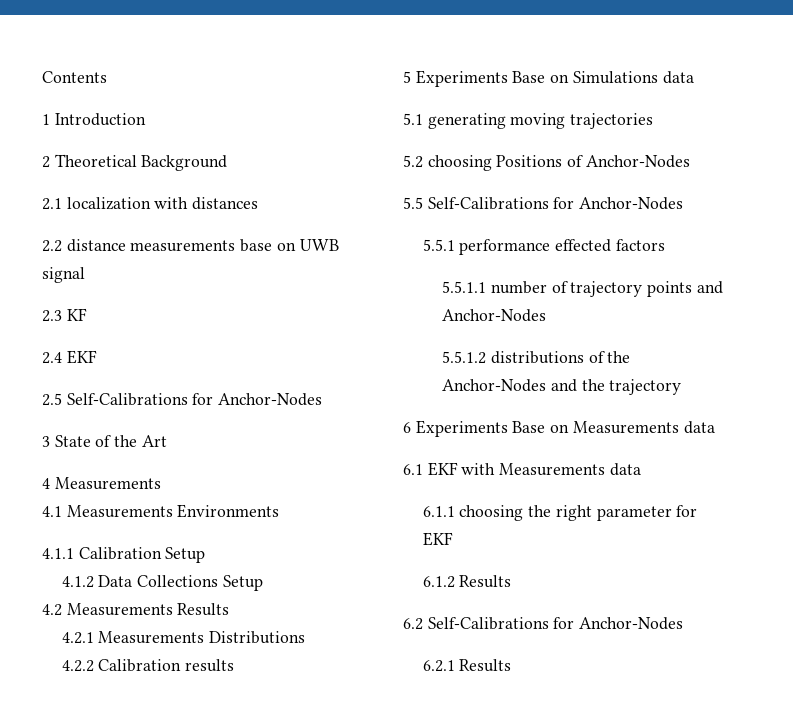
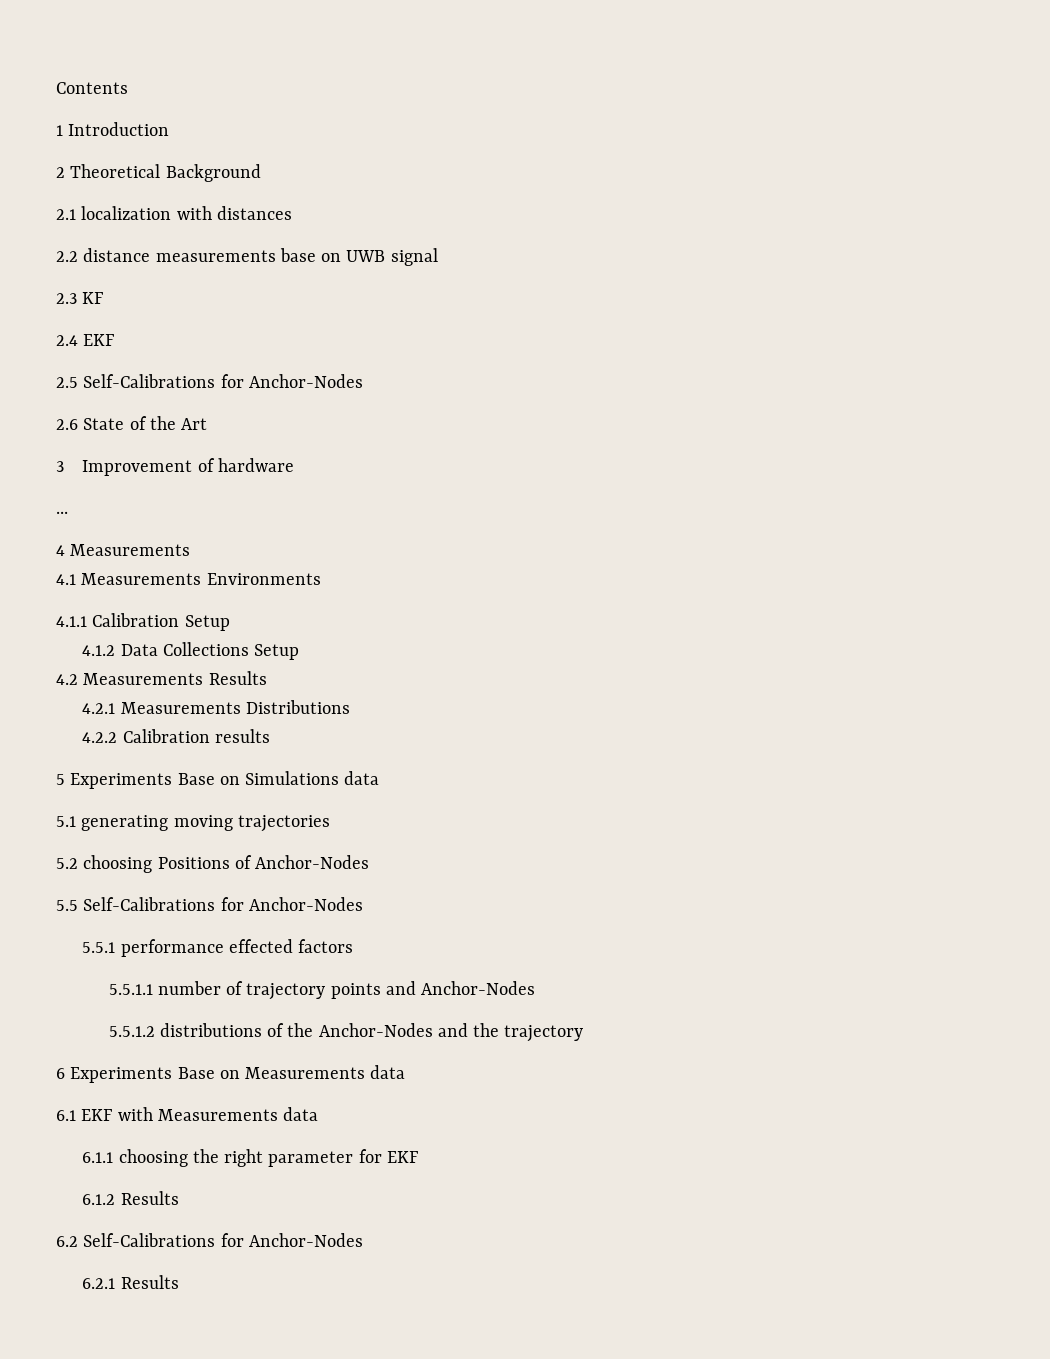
- 3 State of the Art
+ 2.6 State of the Art
+ 3 Improvement of hardware
+ ...

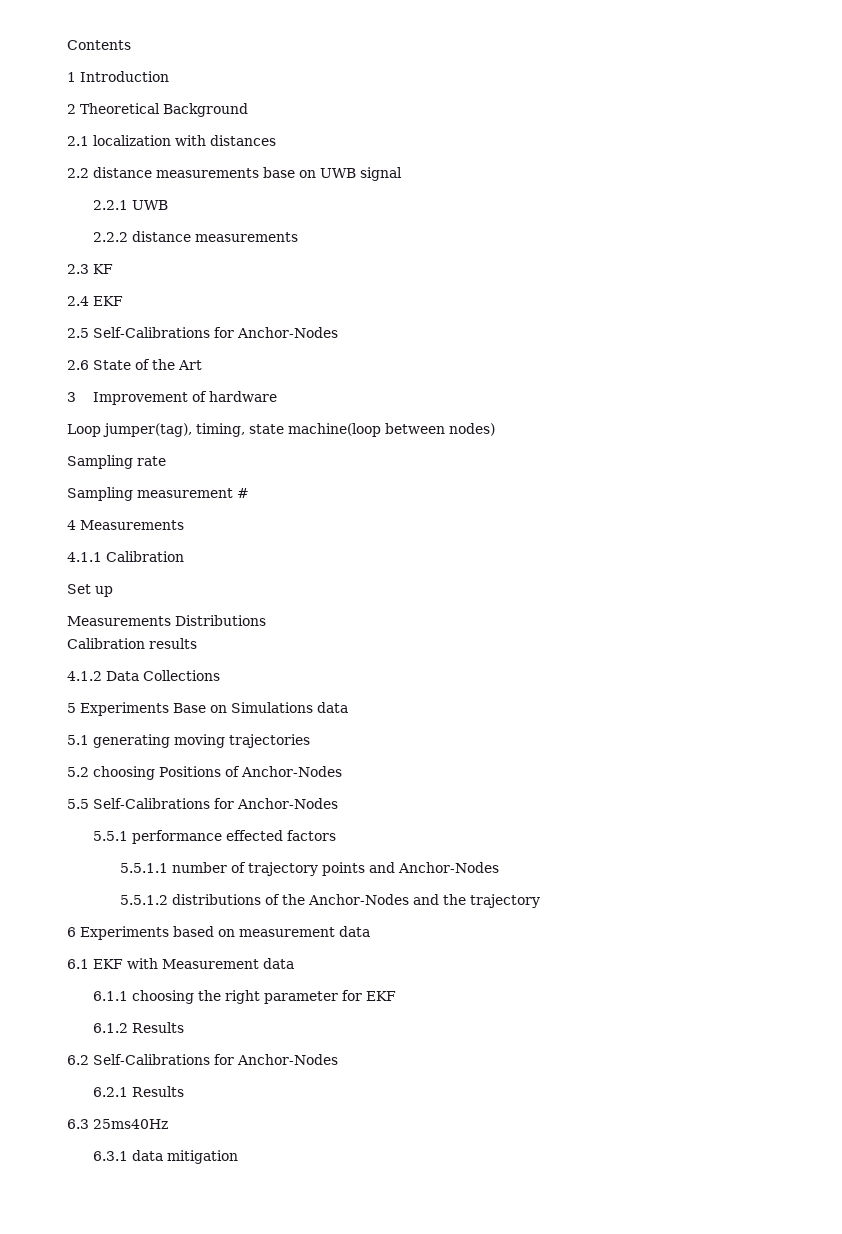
+ 2.2.1 UWB
+ 2.2.2 distance measurements
- ...
+ Loop jumper(tag), timing, state machine(loop between nodes)
+ Sampling rate
+ Sampling measurement #
- 4.1 Measurements Environments
- 4.1.1 Calibration Setup
- 4.1.2 Data Collections Setup
- 4.2 Measurements Results
- 4.2.1 Measurements Distributions
- 4.2.2 Calibration results
+ 4.1.1 Calibration
+ Set up
+ Measurements Distributions
+ Calibration results
+ 4.1.2 Data Collections
- 6 Experiments Base on Measurements data
+ 6 Experiments based on measurement data
- 6.1 EKF with Measurements data
+ 6.1 EKF with Measurement data
+ 6.3 25ms40Hz
+ 6.3.1 data mitigation

